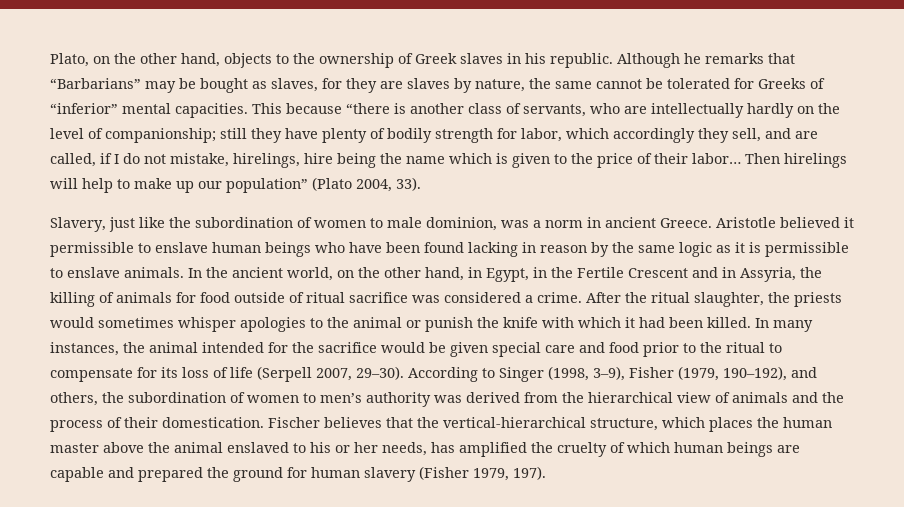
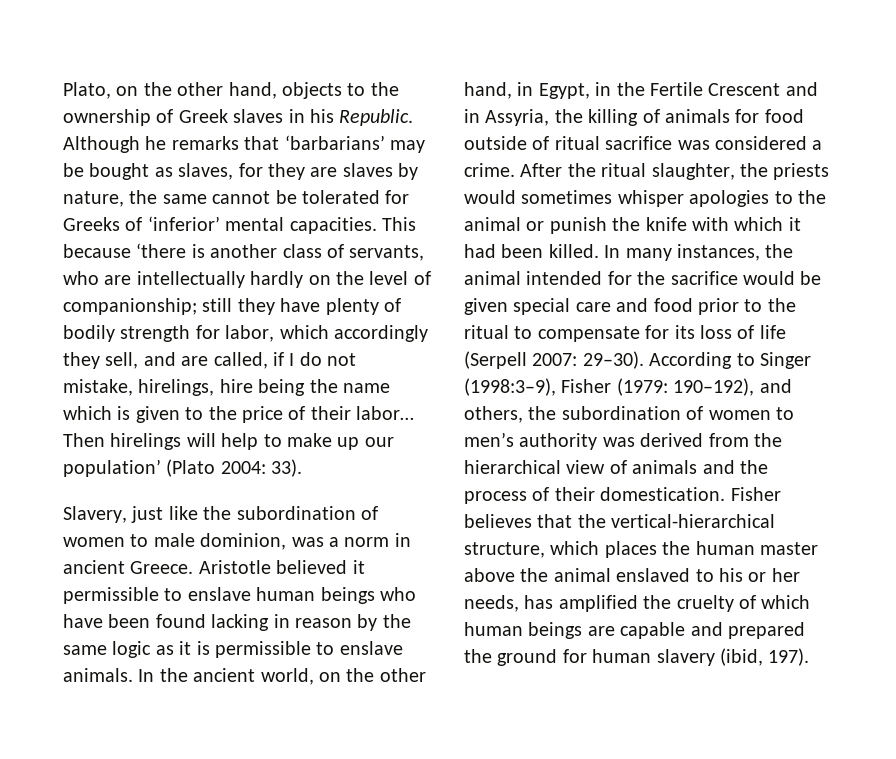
- Plato, on the other hand, objects to the ownership of Greek slaves in his republic.
+ Plato, on the other hand, objects to the ownership of Greek slaves in his Republic.
- Although he remarks that “Barbarians” may be bought as slaves, for they are slaves by nature, the same cannot be tolerated for Greeks of “inferior” mental capacities.
+ Although he remarks that ‘barbarians’ may be bought as slaves, for they are slaves by nature, the same cannot be tolerated for Greeks of ‘inferior’ mental capacities.
- This because “there is another class of servants, who are intellectually hardly on the level of companionship; still they have plenty of bodily strength for labor, which accordingly they sell, and are called, if I do not mistake, hirelings, hire being the name which is given to the price of their labor…
+ This because ‘there is another class of servants, who are intellectually hardly on the level of companionship; still they have plenty of bodily strength for labor, which accordingly they sell, and are called, if I do not mistake, hirelings, hire being the name which is given to the price of their labor…
- Then hirelings will help to make up our population” (Plato 2004, 33).
+ Then hirelings will help to make up our population’ (Plato 2004: 33).
- In many instances, the animal intended for the sacrifice would be given special care and food prior to the ritual to compensate for its loss of life (Serpell 2007, 29–30).
+ In many instances, the animal intended for the sacrifice would be given special care and food prior to the ritual to compensate for its loss of life (Serpell 2007: 29–30).
- According to Singer (1998, 3–9), Fisher (1979, 190–192), and others, the subordination of women to men’s authority was derived from the hierarchical view of animals and the process of their domestication.
+ According to Singer (1998:3–9), Fisher (1979: 190–192), and others, the subordination of women to men’s authority was derived from the hierarchical view of animals and the process of their domestication.
- Fischer believes that the vertical-hierarchical structure, which places the human master above the animal enslaved to his or her needs, has amplified the cruelty of which human beings are capable and prepared the ground for human slavery (Fisher 1979, 197).
+ Fisher believes that the vertical-hierarchical structure, which places the human master above the animal enslaved to his or her needs, has amplified the cruelty of which human beings are capable and prepared the ground for human slavery (ibid, 197).

